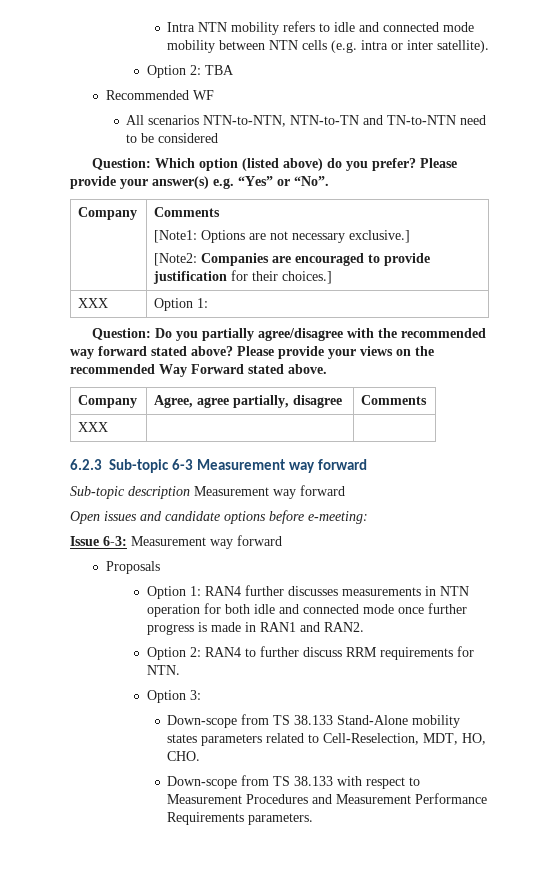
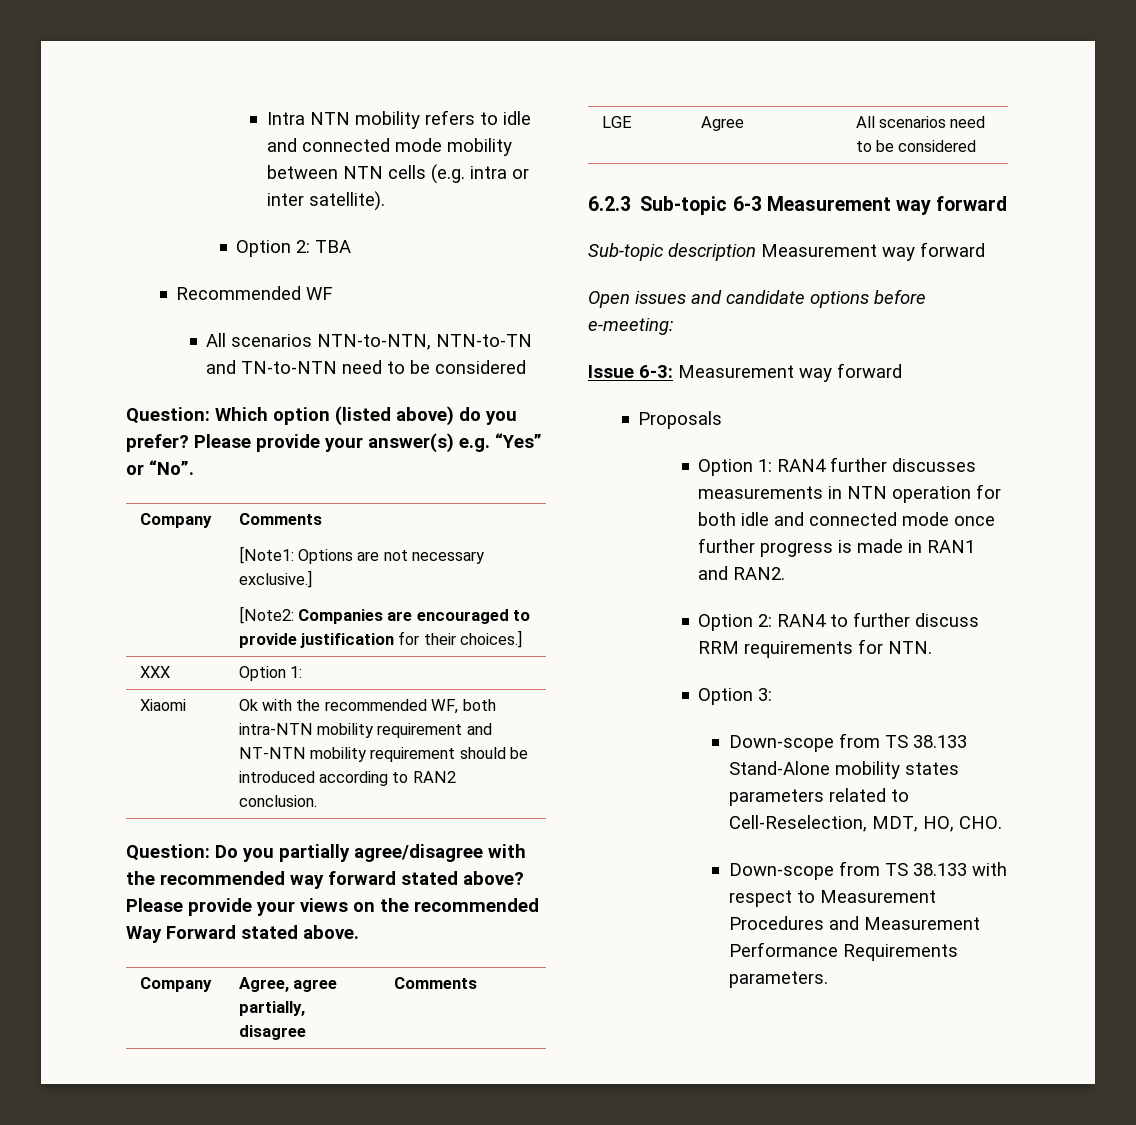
+ Xiaomi | Ok with the recommended WF, both intra-NTN mobility requirement and NT-NTN mobility requirement should be introduced according to RAN2 conclusion.
- XXX | |
+ LGE | Agree | All scenarios need to be considered

